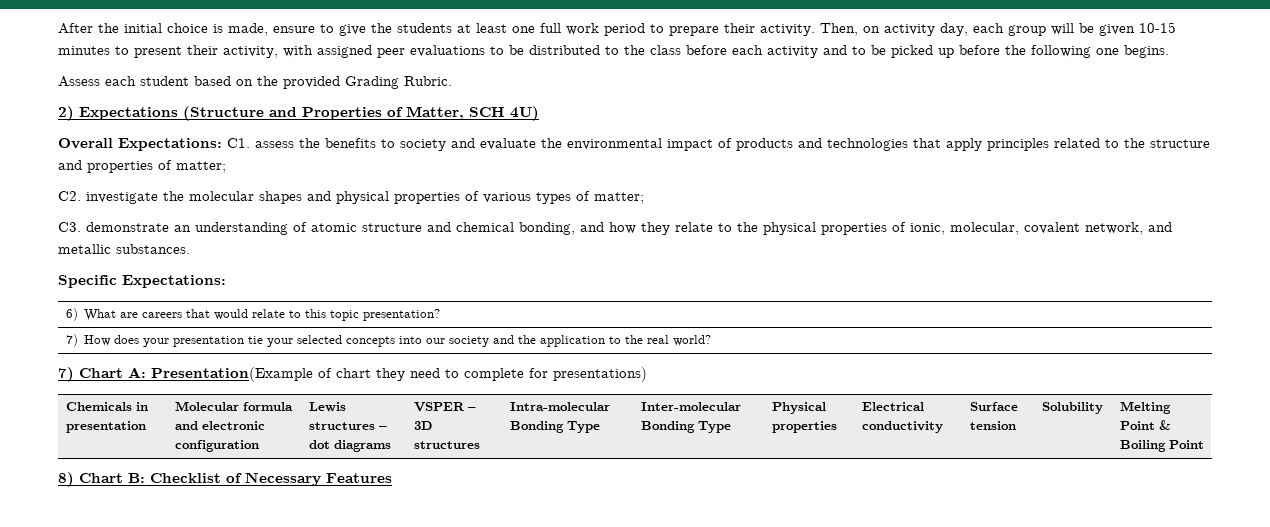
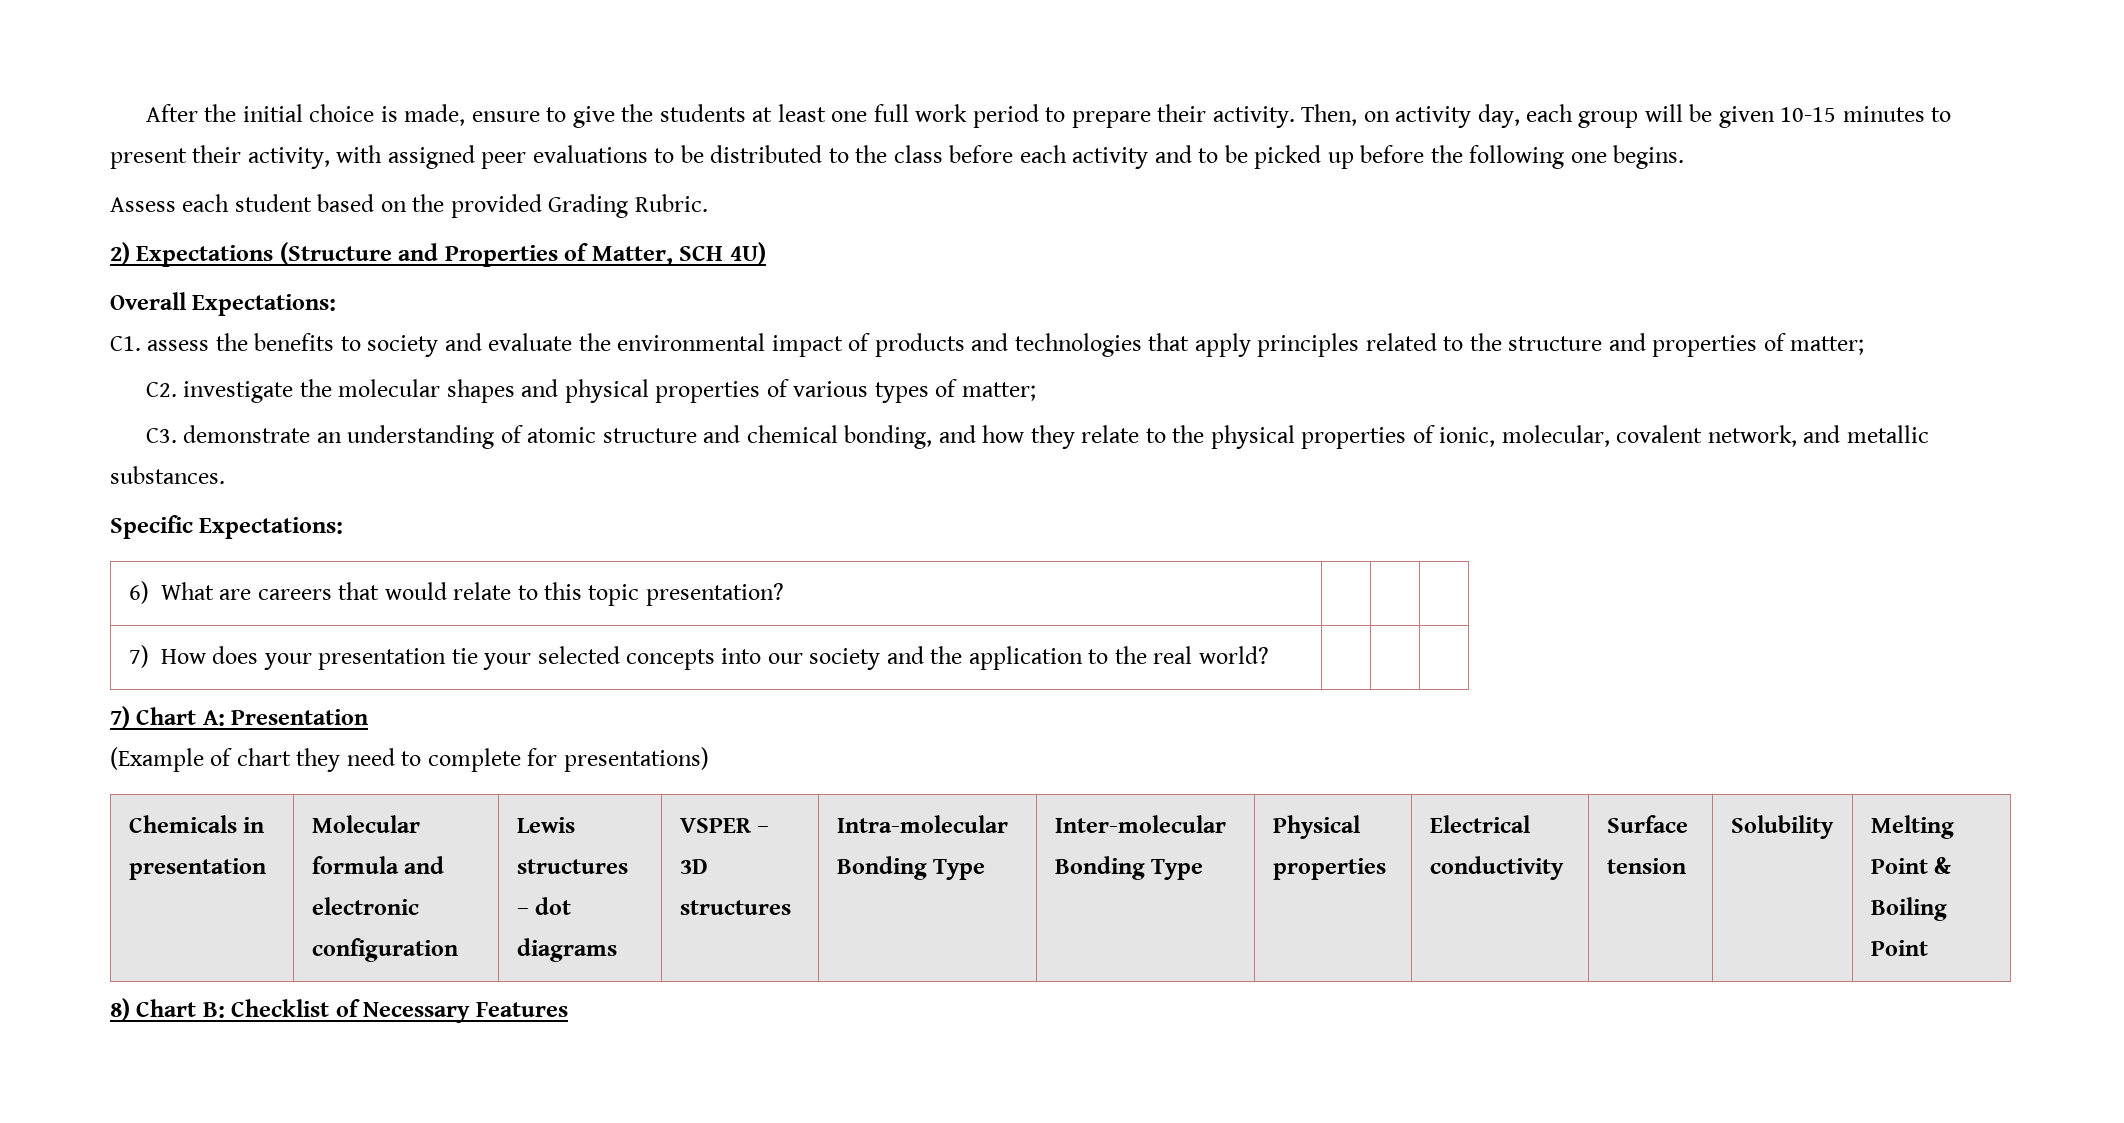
- Overall Expectations: C1. assess the benefits to society and evaluate the environmental impact of products and technologies that apply principles related to the structure and properties of matter;
+ Overall Expectations:
+ C1. assess the benefits to society and evaluate the environmental impact of products and technologies that apply principles related to the structure and properties of matter;
- 7) Chart A: Presentation(Example of chart they need to complete for presentations)
+ 7) Chart A: Presentation
+ (Example of chart they need to complete for presentations)

